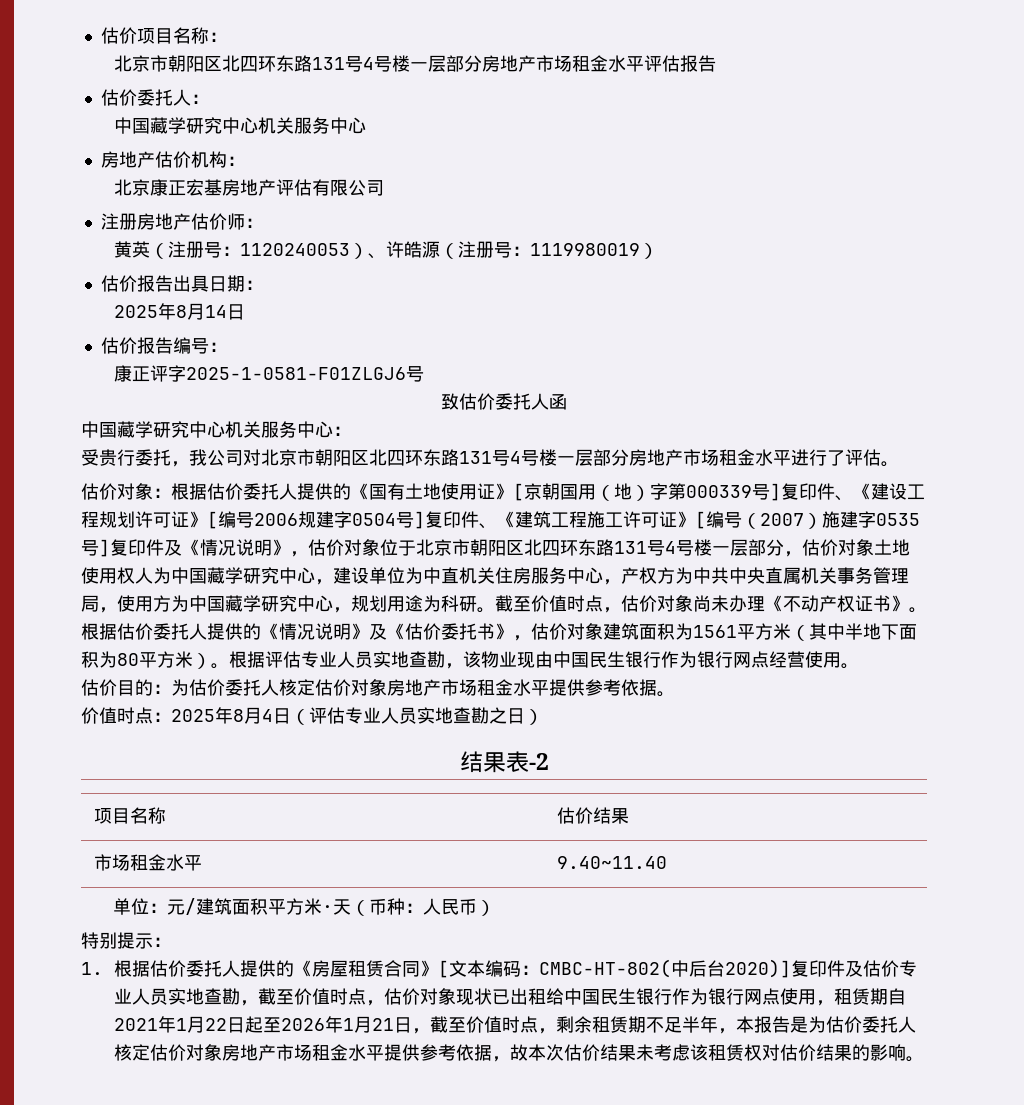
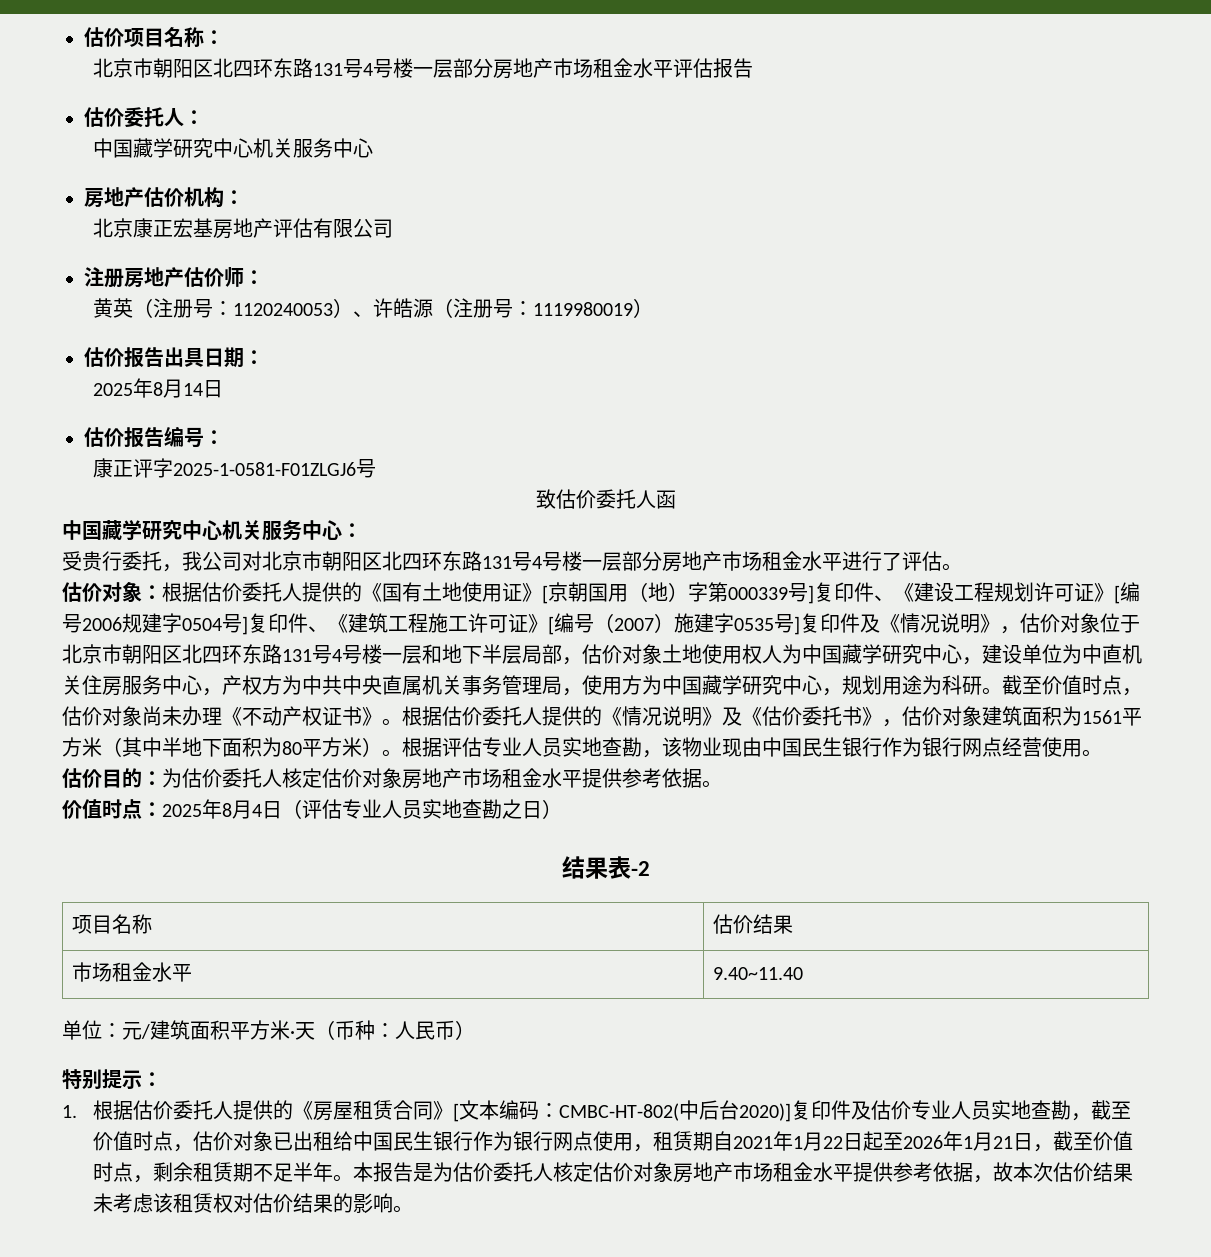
- 根据估价委托人提供的《国有土地使用证》[京朝国用（地）字第000339号]复印件、《建设工程规划许可证》[编号2006规建字0504号]复印件、《建筑工程施工许可证》[编号（2007）施建字0535号]复印件及《情况说明》，估价对象位于北京市朝阳区北四环东路131号4号楼一层部分，估价对象土地使用权人为中国藏学研究中心，建设单位为中直机关住房服务中心，产权方为中共中央直属机关事务管理局，使用方为中国藏学研究中心，规划用途为科研。
+ 根据估价委托人提供的《国有土地使用证》[京朝国用（地）字第000339号]复印件、《建设工程规划许可证》[编号2006规建字0504号]复印件、《建筑工程施工许可证》[编号（2007）施建字0535号]复印件及《情况说明》，估价对象位于北京市朝阳区北四环东路131号4号楼一层和地下半层局部，估价对象土地使用权人为中国藏学研究中心，建设单位为中直机关住房服务中心，产权方为中共中央直属机关事务管理局，使用方为中国藏学研究中心，规划用途为科研。
- CMBC-HT-802(中后台2020)]复印件及估价专业人员实地查勘，截至价值时点，估价对象现状已出租给中国民生银行作为银行网点使用，租赁期自2021年1月22日起至2026年1月21日，截至价值时点，剩余租赁期不足半年，本报告是为估价委托人核定估价对象房地产市场租金水平提供参考依据，故本次估价结果未考虑该租赁权对估价结果的影响。
+ CMBC-HT-802(中后台2020)]复印件及估价专业人员实地查勘，截至价值时点，估价对象已出租给中国民生银行作为银行网点使用，租赁期自2021年1月22日起至2026年1月21日，截至价值时点，剩余租赁期不足半年。本报告是为估价委托人核定估价对象房地产市场租金水平提供参考依据，故本次估价结果未考虑该租赁权对估价结果的影响。

